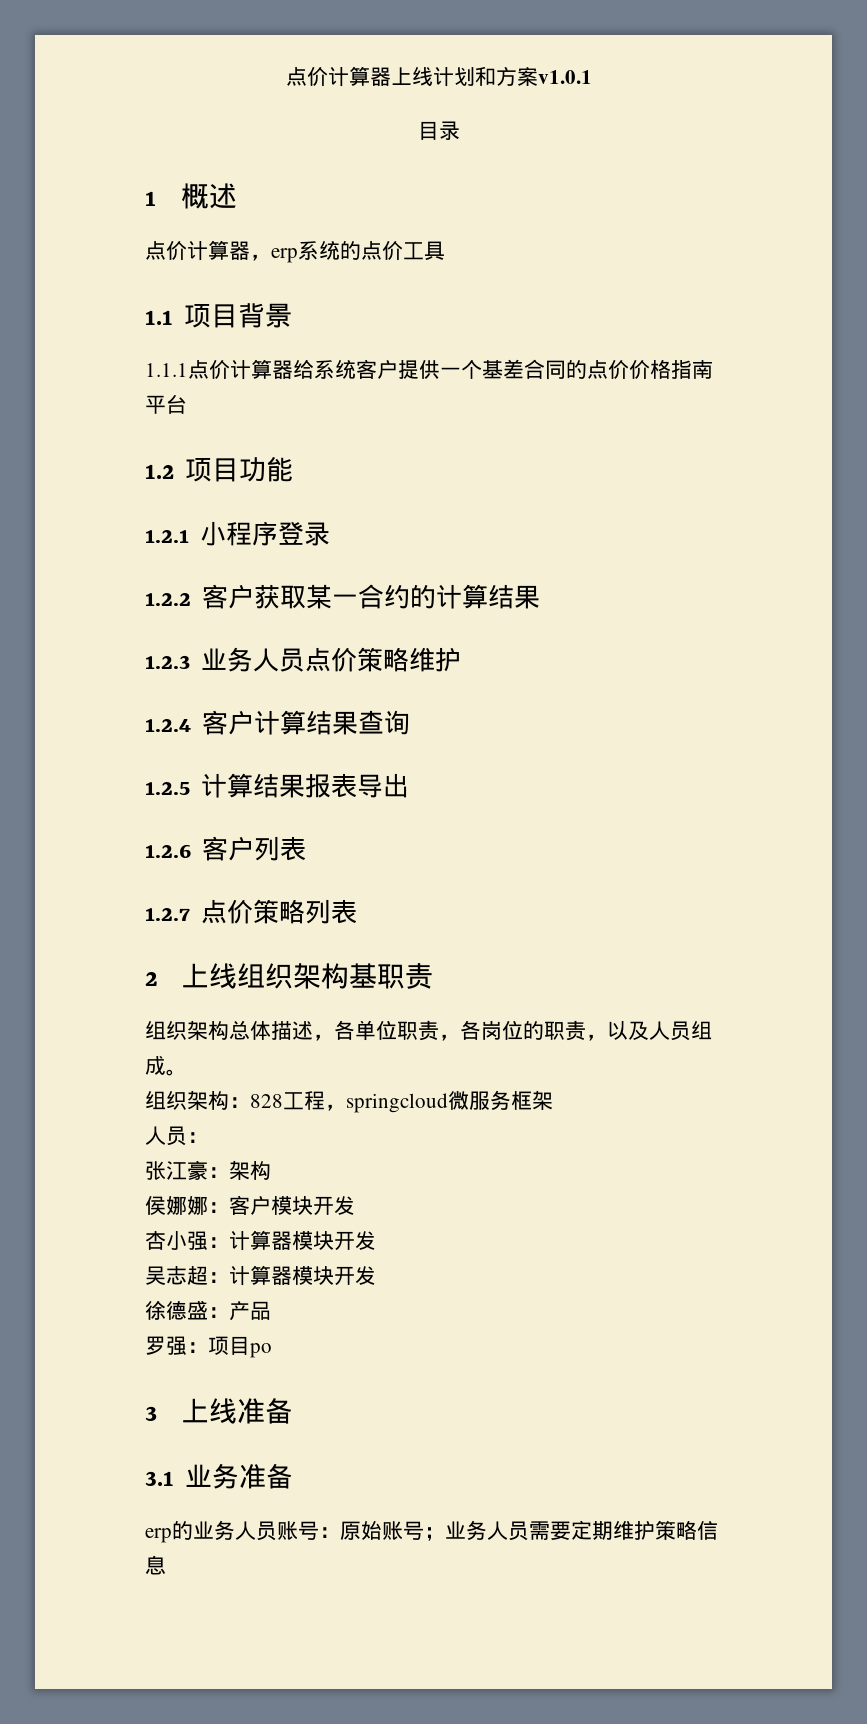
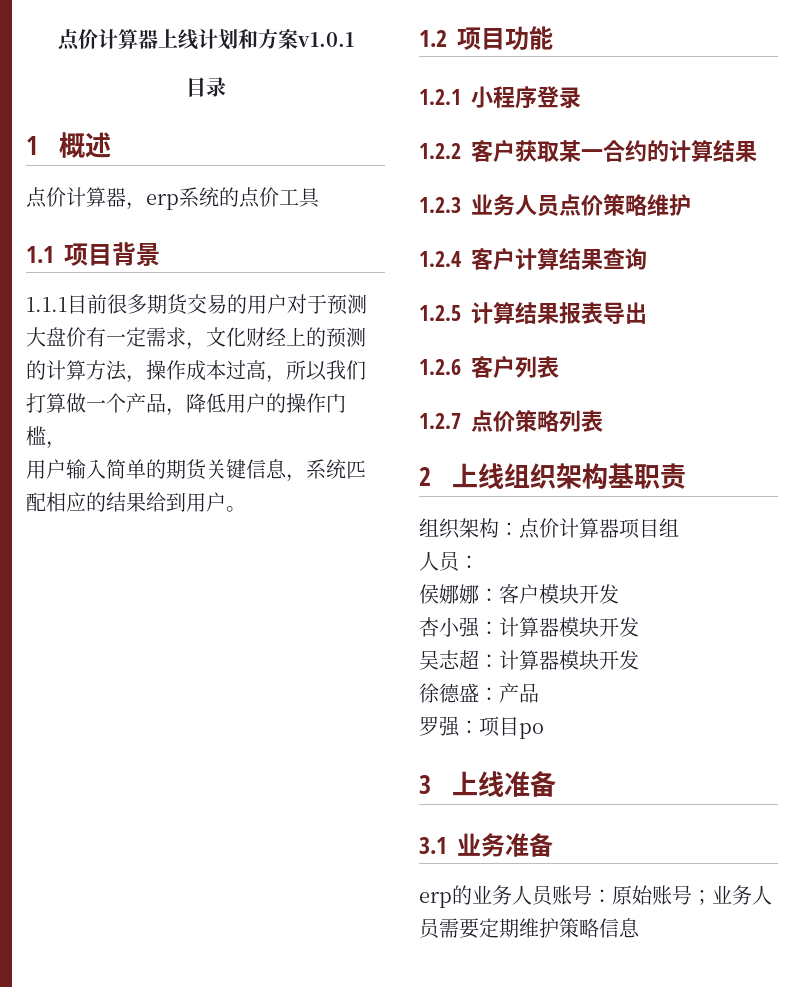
- 1.1.1点价计算器给系统客户提供一个基差合同的点价价格指南平台
+ 1.1.1目前很多期货交易的用户对于预测大盘价有一定需求，文化财经上的预测的计算方法，操作成本过高，所以我们打算做一个产品，降低用户的操作门槛，
+ 用户输入简单的期货关键信息，系统匹配相应的结果给到用户。
- 组织架构总体描述，各单位职责，各岗位的职责，以及人员组成。
- 组织架构：828工程，springcloud微服务框架
+ 组织架构：点价计算器项目组
- 张江豪：架构

